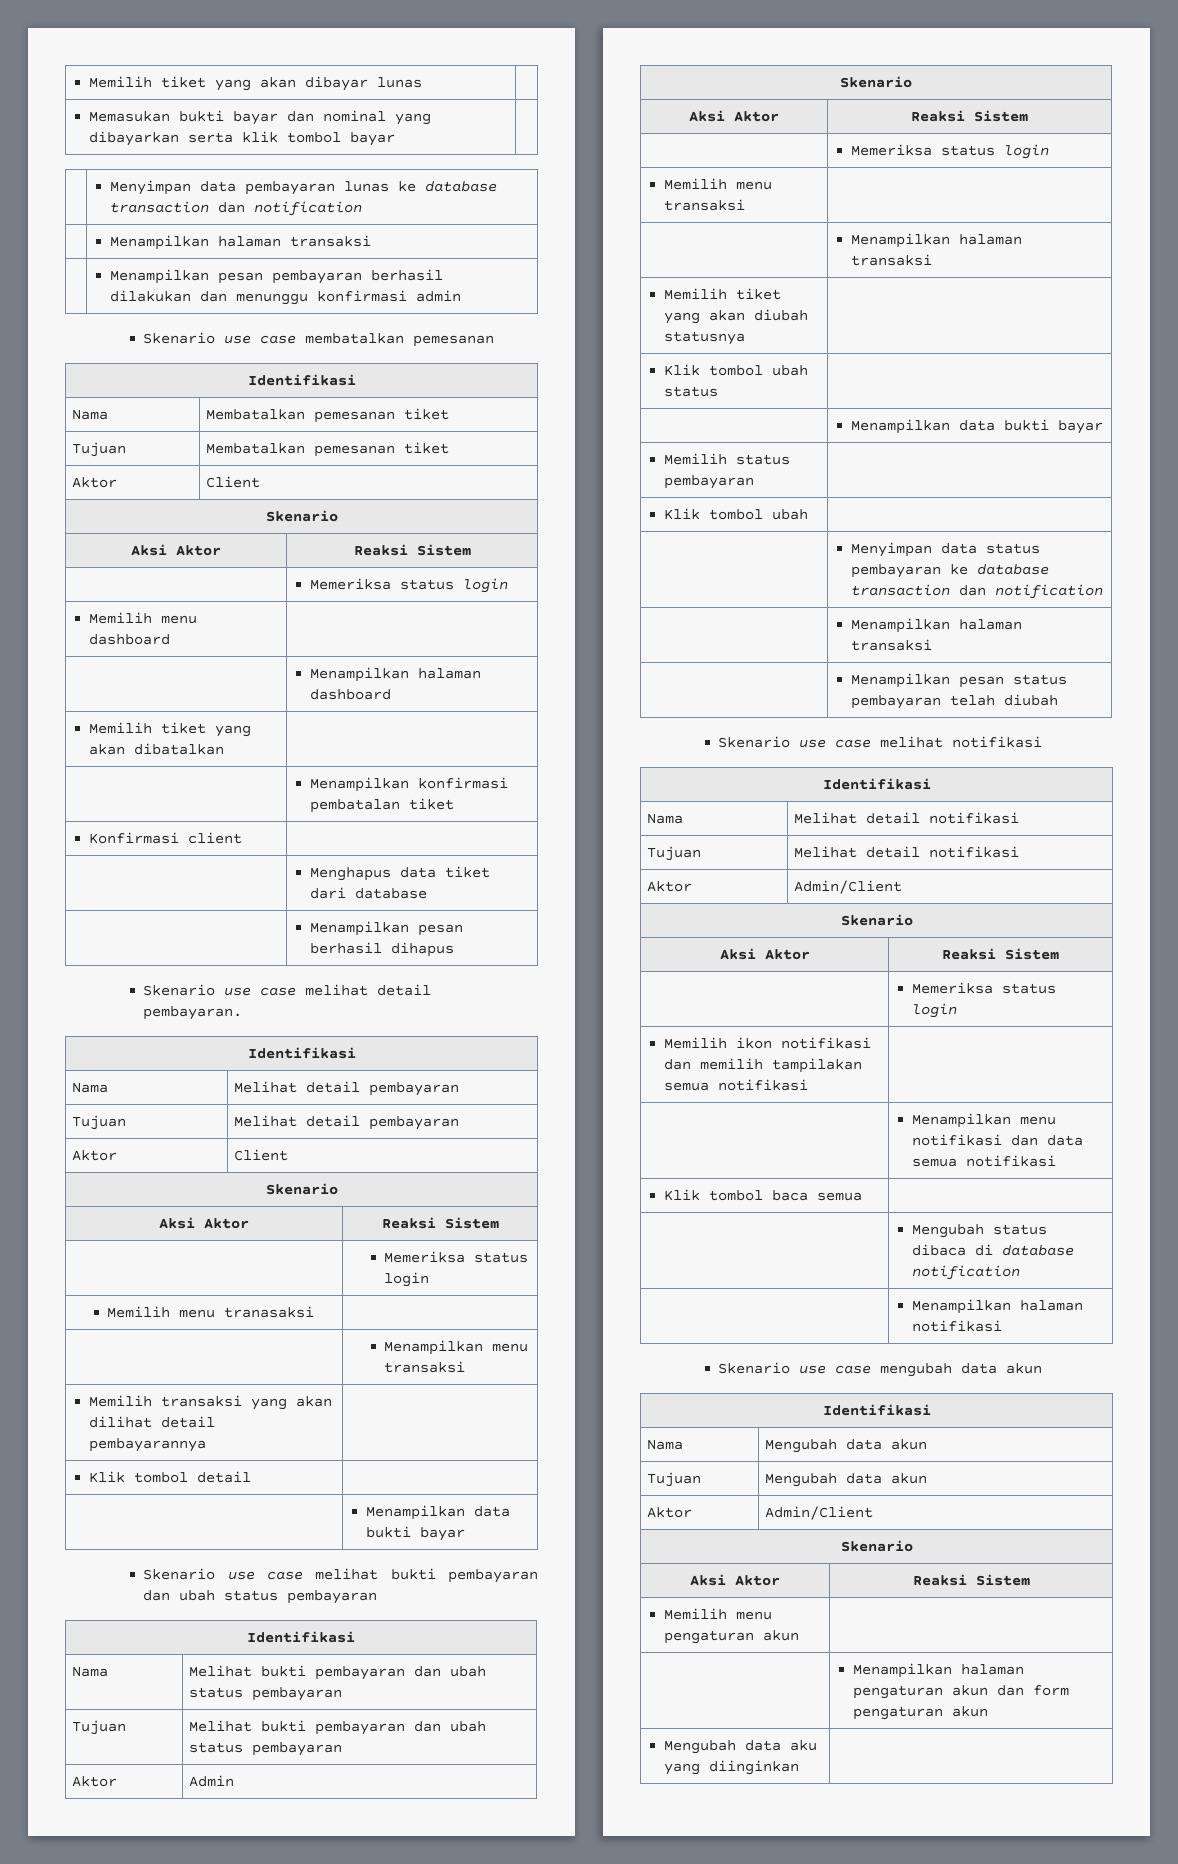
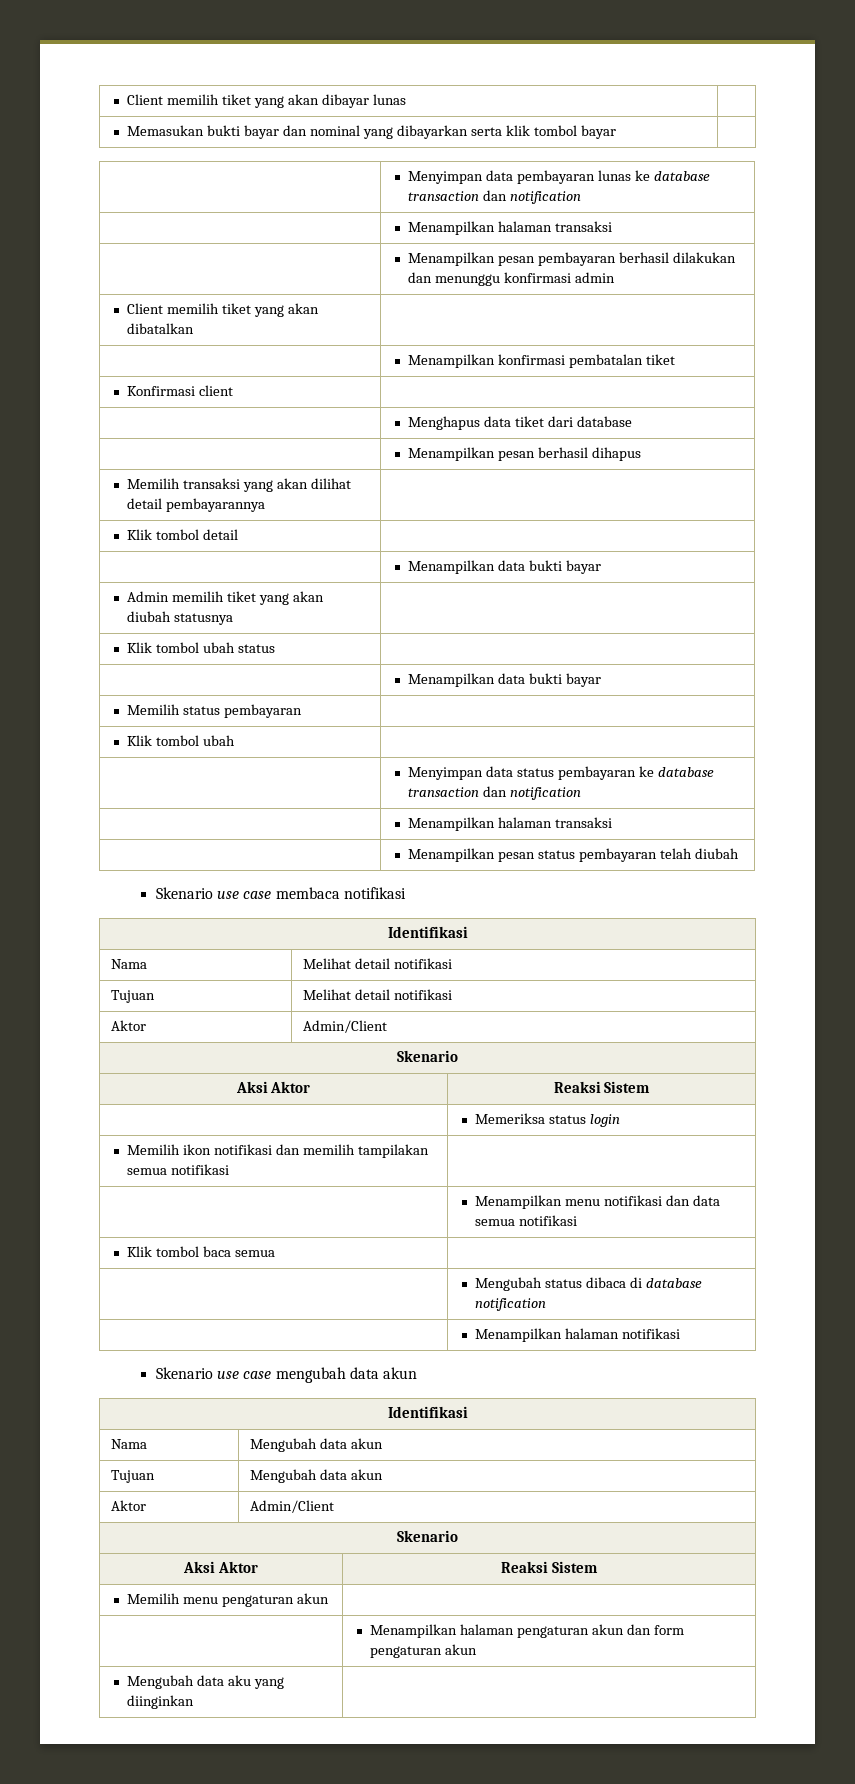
- Memilih tiket yang akan dibayar lunas |
+ Client memilih tiket yang akan dibayar lunas |
- Skenario use case membatalkan pemesanan
- Identifikasi
- Nama | Membatalkan pemesanan tiket
- Tujuan | Membatalkan pemesanan tiket
- Aktor | Client
- Skenario
- Aksi Aktor | Reaksi Sistem
- | Memeriksa status login
- Memilih menu dashboard |
- | Menampilkan halaman dashboard
- Memilih tiket yang akan dibatalkan |
+ Client memilih tiket yang akan dibatalkan |
- Skenario use case melihat detail pembayaran.
- Identifikasi
- Nama | Melihat detail pembayaran
- Tujuan | Melihat detail pembayaran
- Aktor | Client
- Skenario
- Aksi Aktor | Reaksi Sistem
- | Memeriksa status login
- Memilih menu tranasaksi |
- | Menampilkan menu transaksi
- Skenario use case melihat bukti pembayaran dan ubah status pembayaran
- Identifikasi
- Nama | Melihat bukti pembayaran dan ubah status pembayaran
- Tujuan | Melihat bukti pembayaran dan ubah status pembayaran
- Aktor | Admin
- Skenario
- Aksi Aktor | Reaksi Sistem
- | Memeriksa status login
- Memilih menu transaksi |
- | Menampilkan halaman transaksi
- Memilih tiket yang akan diubah statusnya |
+ Admin memilih tiket yang akan diubah statusnya |
- Skenario use case melihat notifikasi
+ Skenario use case membaca notifikasi

